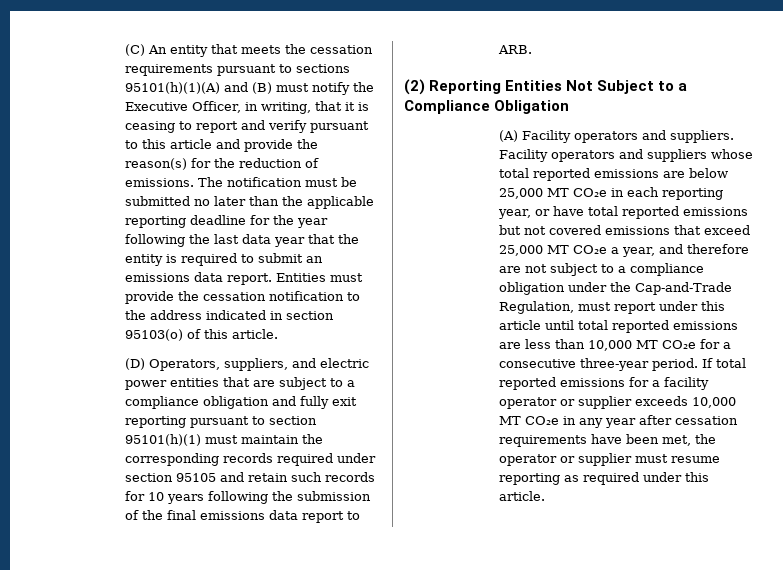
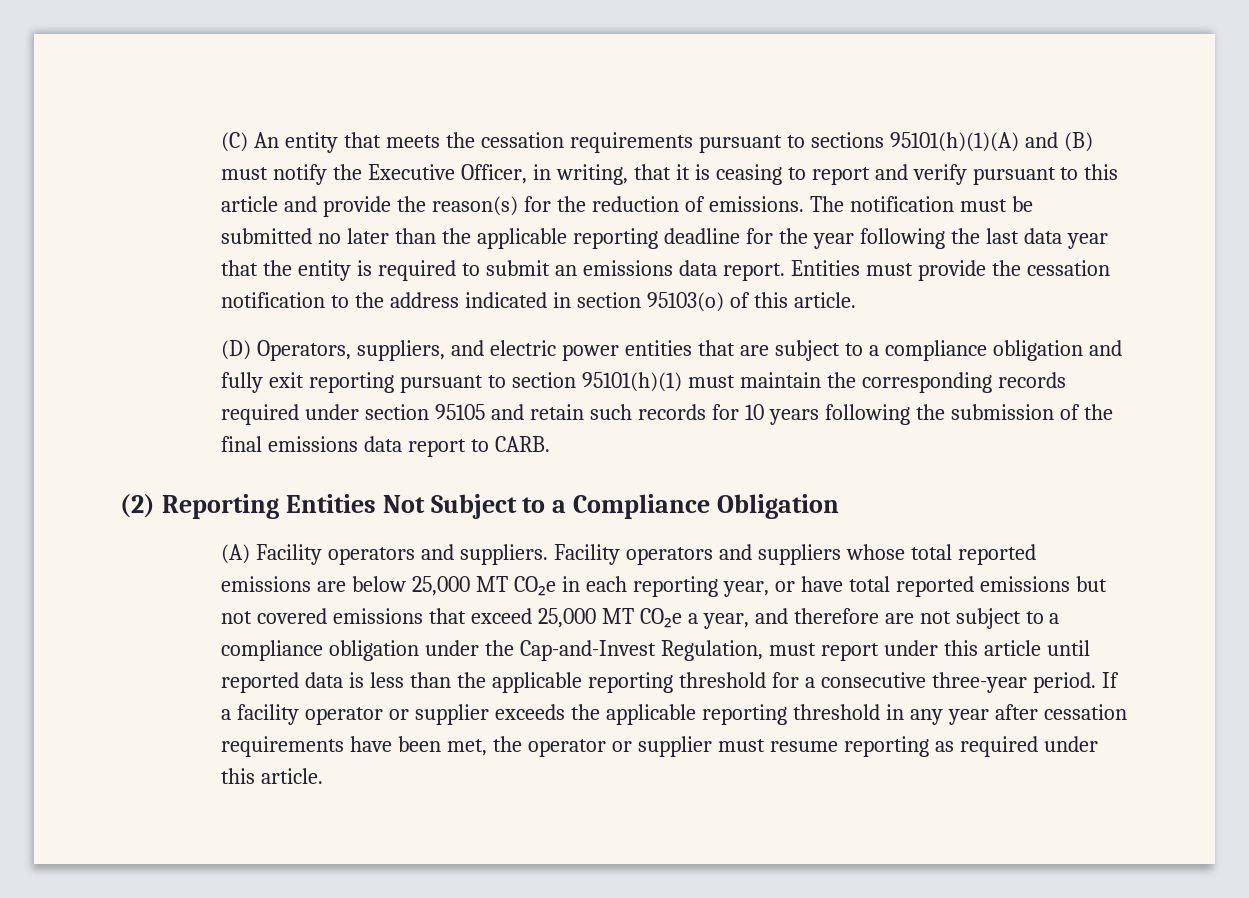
- (D) Operators, suppliers, and electric power entities that are subject to a compliance obligation and fully exit reporting pursuant to section 95101(h)(1) must maintain the corresponding records required under section 95105 and retain such records for 10 years following the submission of the final emissions data report to ARB.
+ (D) Operators, suppliers, and electric power entities that are subject to a compliance obligation and fully exit reporting pursuant to section 95101(h)(1) must maintain the corresponding records required under section 95105 and retain such records for 10 years following the submission of the final emissions data report to CARB.
- Facility operators and suppliers whose total reported emissions are below 25,000 MT CO₂e in each reporting year, or have total reported emissions but not covered emissions that exceed 25,000 MT CO₂e a year, and therefore are not subject to a compliance obligation under the Cap-and-Trade Regulation, must report under this article until total reported emissions are less than 10,000 MT CO₂e for a consecutive three-year period.
+ Facility operators and suppliers whose total reported emissions are below 25,000 MT CO₂e in each reporting year, or have total reported emissions but not covered emissions that exceed 25,000 MT CO₂e a year, and therefore are not subject to a compliance obligation under the Cap-and-Invest Regulation, must report under this article until reported data is less than the applicable reporting threshold for a consecutive three-year period.
- If total reported emissions for a facility operator or supplier exceeds 10,000 MT CO₂e in any year after cessation requirements have been met, the operator or supplier must resume reporting as required under this article.
+ If a facility operator or supplier exceeds the applicable reporting threshold in any year after cessation requirements have been met, the operator or supplier must resume reporting as required under this article.

